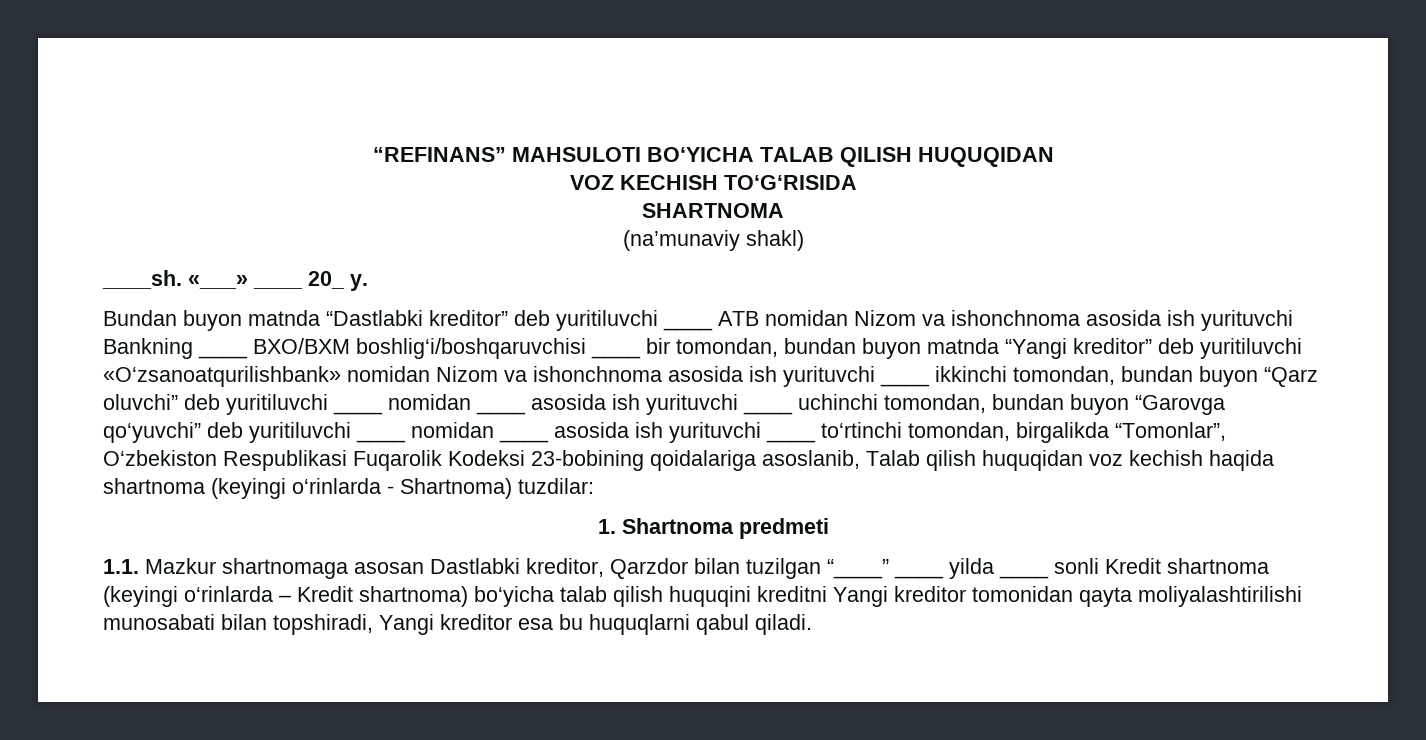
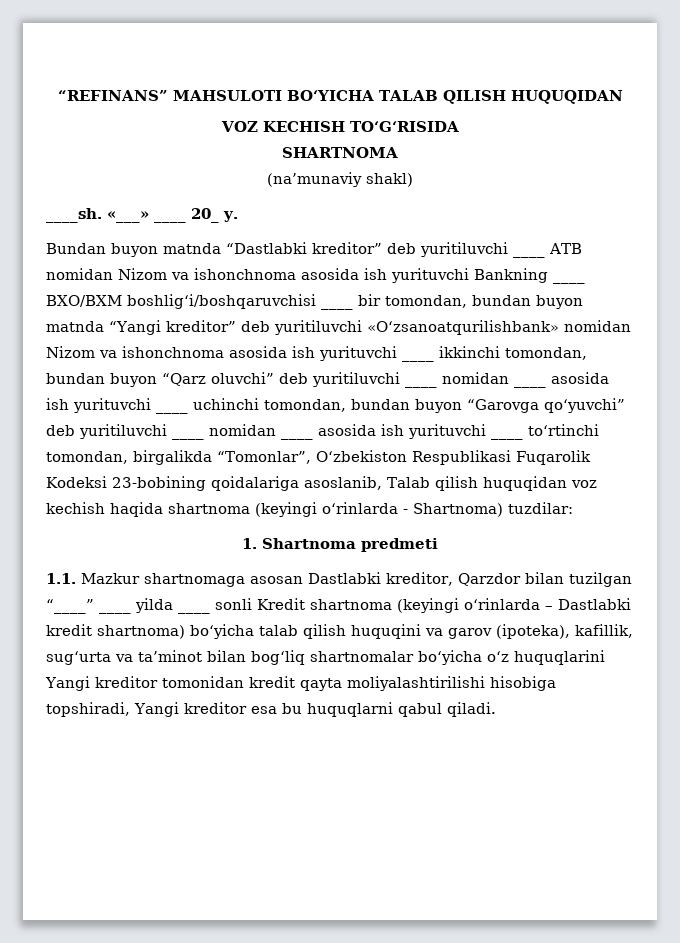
- 1.1. Mazkur shartnomaga asosan Dastlabki kreditor, Qarzdor bilan tuzilgan “____” ____ yilda ____ sonli Kredit shartnoma (keyingi o‘rinlarda – Kredit shartnoma) bo‘yicha talab qilish huquqini kreditni Yangi kreditor tomonidan qayta moliyalashtirilishi munosabati bilan topshiradi, Yangi kreditor esa bu huquqlarni qabul qiladi.
+ 1.1. Mazkur shartnomaga asosan Dastlabki kreditor, Qarzdor bilan tuzilgan “____” ____ yilda ____ sonli Kredit shartnoma (keyingi o‘rinlarda – Dastlabki kredit shartnoma) bo‘yicha talab qilish huquqini va garov (ipoteka), kafillik, sug‘urta va ta’minot bilan bog‘liq shartnomalar bo‘yicha o‘z huquqlarini Yangi kreditor tomonidan kredit qayta moliyalashtirilishi hisobiga topshiradi, Yangi kreditor esa bu huquqlarni qabul qiladi.

